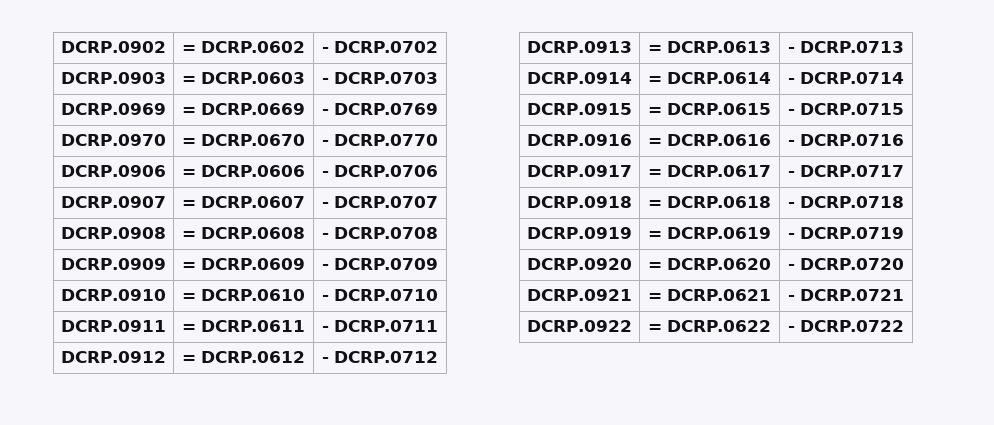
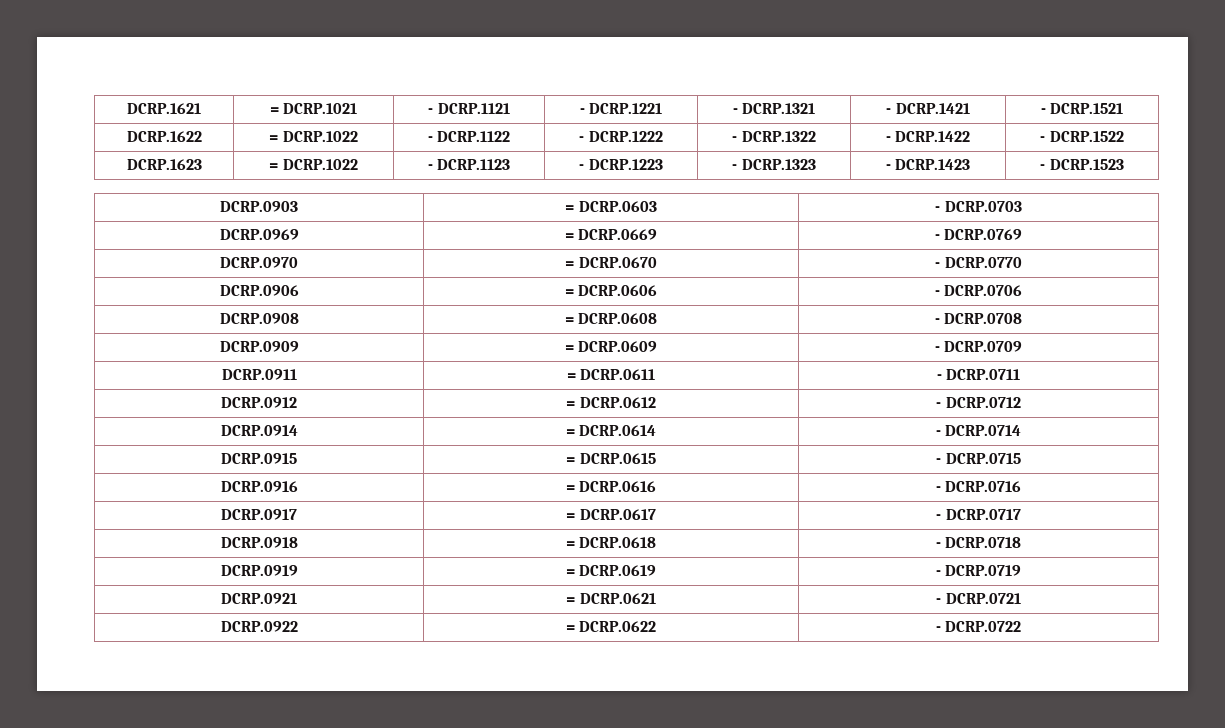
- DCRP.0902 | = DCRP.0602 | - DCRP.0702
+ DCRP.1621 | = DCRP.1021 | - DCRP.1121 | - DCRP.1221 | - DCRP.1321 | - DCRP.1421 | - DCRP.1521
+ DCRP.1622 | = DCRP.1022 | - DCRP.1122 | - DCRP.1222 | - DCRP.1322 | - DCRP.1422 | - DCRP.1522
+ DCRP.1623 | = DCRP.1022 | - DCRP.1123 | - DCRP.1223 | - DCRP.1323 | - DCRP.1423 | - DCRP.1523
- DCRP.0907 | = DCRP.0607 | - DCRP.0707
- DCRP.0910 | = DCRP.0610 | - DCRP.0710
- DCRP.0913 | = DCRP.0613 | - DCRP.0713
- DCRP.0920 | = DCRP.0620 | - DCRP.0720

